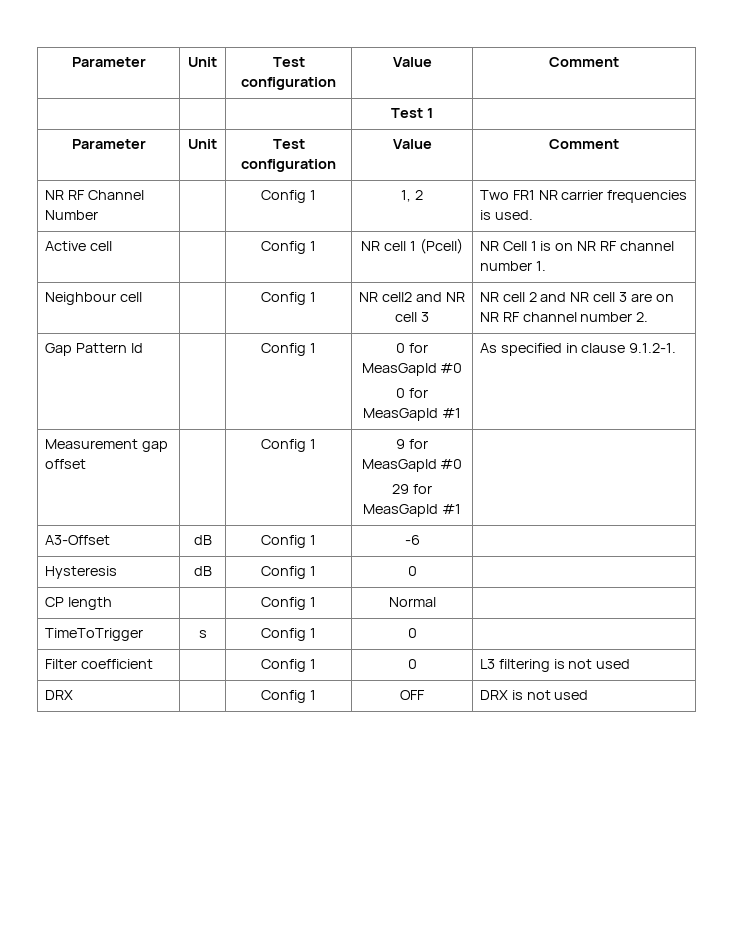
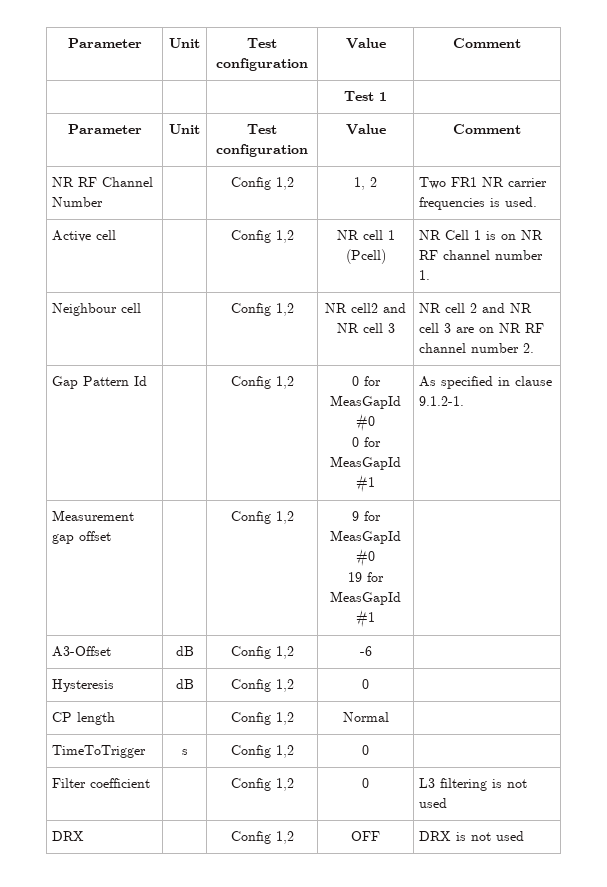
- NR RF Channel Number | | Config 1 | 1, 2 | Two FR1 NR carrier frequencies is used.
+ NR RF Channel Number | | Config 1,2 | 1, 2 | Two FR1 NR carrier frequencies is used.
- Active cell | | Config 1 | NR cell 1 (Pcell) | NR Cell 1 is on NR RF channel number 1.
+ Active cell | | Config 1,2 | NR cell 1 (Pcell) | NR Cell 1 is on NR RF channel number 1.
- Neighbour cell | | Config 1 | NR cell2 and NR cell 3 | NR cell 2 and NR cell 3 are on NR RF channel number 2.
+ Neighbour cell | | Config 1,2 | NR cell2 and NR cell 3 | NR cell 2 and NR cell 3 are on NR RF channel number 2.
- Gap Pattern Id | | Config 1 | 0 for MeasGapId #0
+ Gap Pattern Id | | Config 1,2 | 0 for MeasGapId #0
- Measurement gap offset | | Config 1 | 9 for MeasGapId #0
- 29 for MeasGapId #1 |
+ Measurement gap offset | | Config 1,2 | 9 for MeasGapId #0
+ 19 for MeasGapId #1 |
- A3-Offset | dB | Config 1 | -6 |
+ A3-Offset | dB | Config 1,2 | -6 |
- Hysteresis | dB | Config 1 | 0 |
+ Hysteresis | dB | Config 1,2 | 0 |
- CP length | | Config 1 | Normal |
+ CP length | | Config 1,2 | Normal |
- TimeToTrigger | s | Config 1 | 0 |
+ TimeToTrigger | s | Config 1,2 | 0 |
- Filter coefficient | | Config 1 | 0 | L3 filtering is not used
+ Filter coefficient | | Config 1,2 | 0 | L3 filtering is not used
- DRX | | Config 1 | OFF | DRX is not used
+ DRX | | Config 1,2 | OFF | DRX is not used

